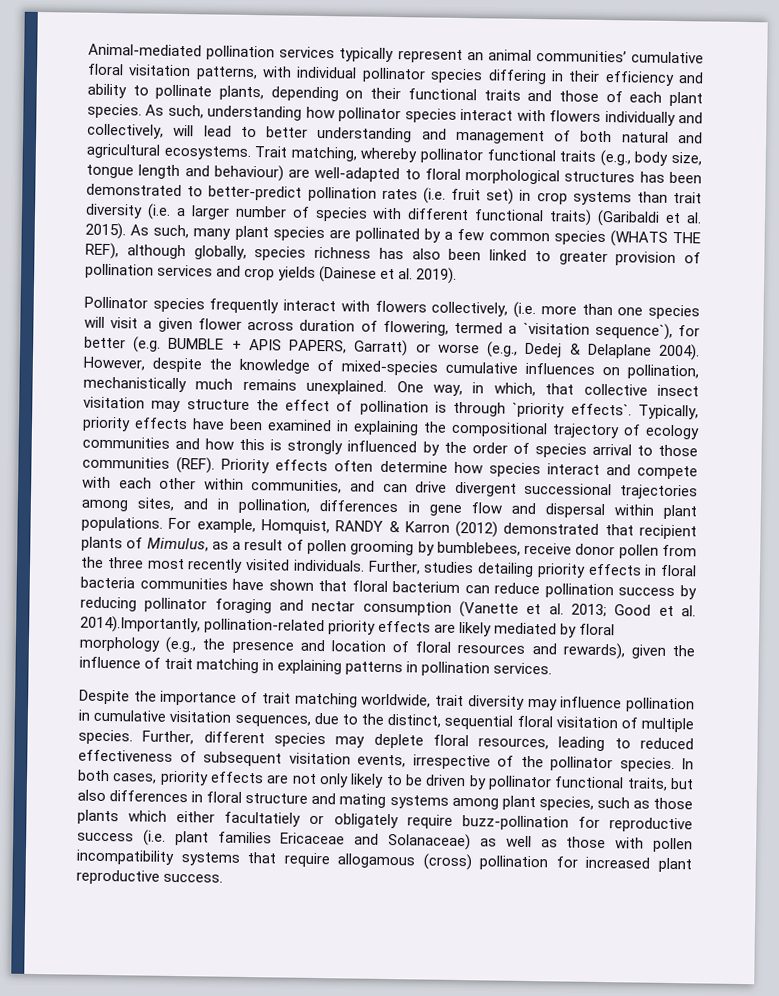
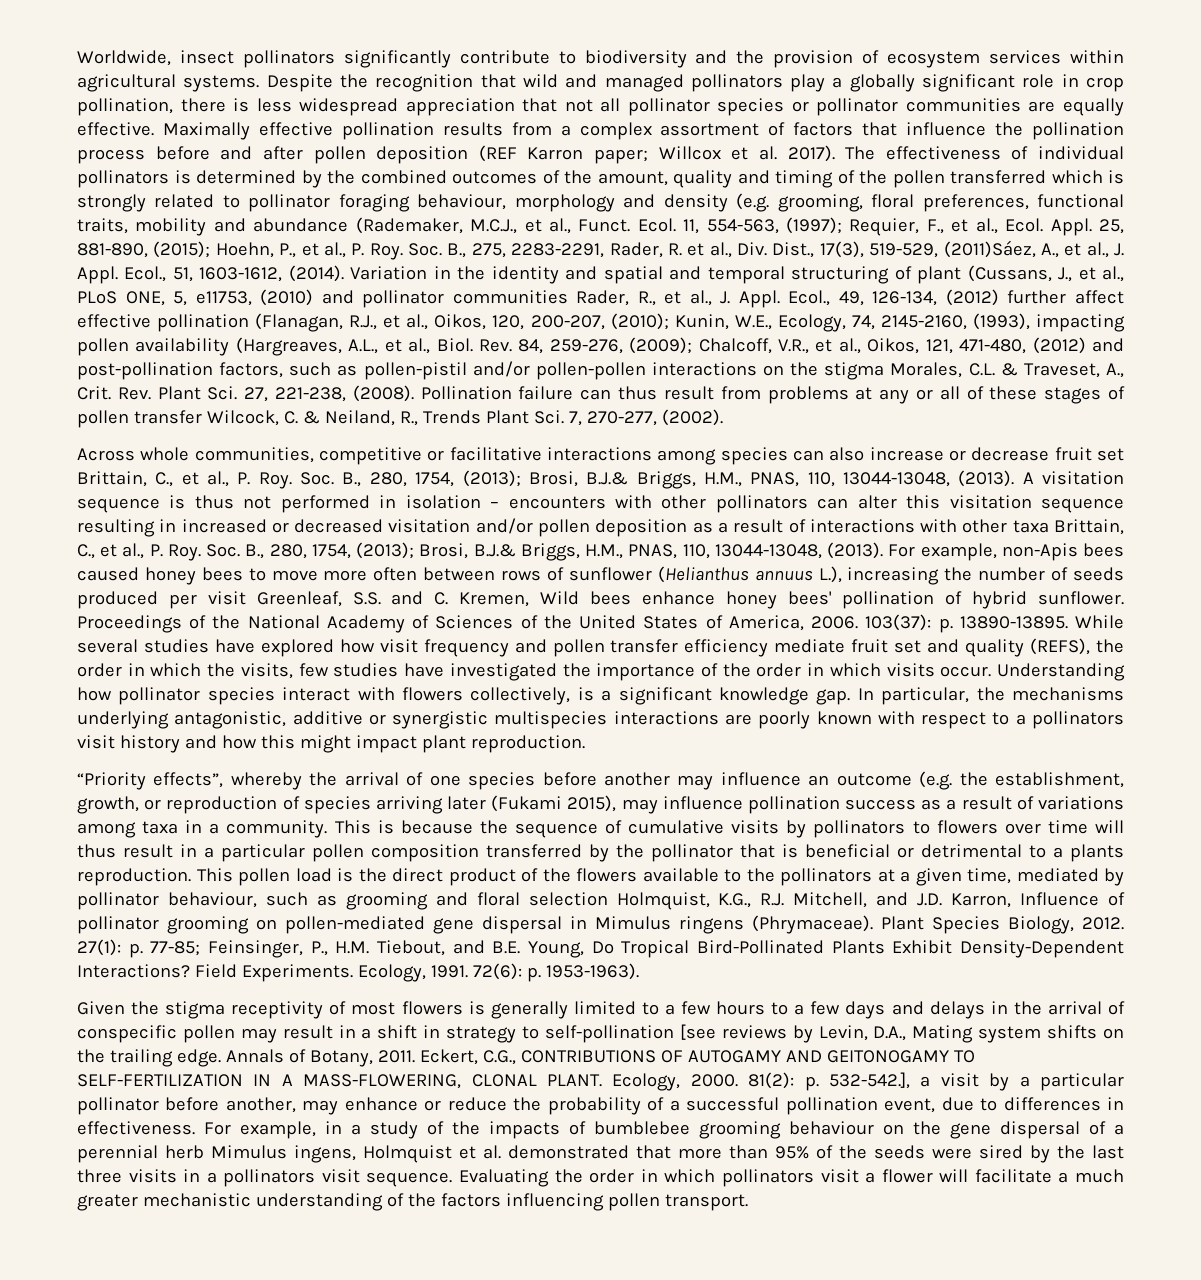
- Animal-mediated pollination services typically represent an animal communities’ cumulative floral visitation patterns, with individual pollinator species differing in their efficiency and ability to pollinate plants, depending on their functional traits and those of each plant species. As such, understanding how pollinator species interact with flowers individually and collectively, will lead to better understanding and management of both natural and agricultural ecosystems. Trait matching, whereby pollinator functional traits (e.g., body size, tongue length and behaviour) are well-adapted to floral morphological structures has been demonstrated to better-predict pollination rates (i.e. fruit set) in crop systems than trait diversity (i.e. a larger number of species with different functional traits) (Garibaldi et al. 2015). As such, many plant species are pollinated by a few common species (WHATS THE REF), although globally, species richness has also been linked to greater provision of pollination services and crop yields (Dainese et al. 2019).
- Pollinator species frequently interact with flowers collectively, (i.e. more than one species will visit a given flower across duration of flowering, termed a `visitation sequence`), for better (e.g. BUMBLE + APIS PAPERS, Garratt) or worse (e.g., Dedej & Delaplane 2004). However, despite the knowledge of mixed-species cumulative influences on pollination, mechanistically much remains unexplained. One way, in which, that collective insect visitation may structure the effect of pollination is through `priority effects`. Typically, priority effects have been examined in explaining the compositional trajectory of ecology communities and how this is strongly influenced by the order of species arrival to those communities (REF). Priority effects often determine how species interact and compete with each other within communities, and can drive divergent successional trajectories among sites, and in pollination, differences in gene flow and dispersal within plant populations. For example, Homquist, RANDY & Karron (2012) demonstrated that recipient plants of Mimulus, as a result of pollen grooming by bumblebees, receive donor pollen from the three most recently visited individuals. Further, studies detailing priority effects in floral bacteria communities have shown that floral bacterium can reduce pollination success by reducing pollinator foraging and nectar consumption (Vanette et al. 2013; Good et al. 2014).Importantly, pollination-related priority effects are likely mediated by floral morphology (e.g., the presence and location of floral resources and rewards), given the influence of trait matching in explaining patterns in pollination services.
- Despite the importance of trait matching worldwide, trait diversity may influence pollination in cumulative visitation sequences, due to the distinct, sequential floral visitation of multiple species. Further, different species may deplete floral resources, leading to reduced effectiveness of subsequent visitation events, irrespective of the pollinator species. In both cases, priority effects are not only likely to be driven by pollinator functional traits, but also differences in floral structure and mating systems among plant species, such as those plants which either facultatiely or obligately require buzz-pollination for reproductive success (i.e. plant families Ericaceae and Solanaceae) as well as those with pollen incompatibility systems that require allogamous (cross) pollination for increased plant reproductive success.
+ Worldwide, insect pollinators significantly contribute to biodiversity and the provision of ecosystem services within agricultural systems. Despite the recognition that wild and managed pollinators play a globally significant role in crop pollination, there is less widespread appreciation that not all pollinator species or pollinator communities are equally effective. Maximally effective pollination results from a complex assortment of factors that influence the pollination process before and after pollen deposition (REF Karron paper; Willcox et al. 2017). The effectiveness of individual pollinators is determined by the combined outcomes of the amount, quality and timing of the pollen transferred which is strongly related to pollinator foraging behaviour, morphology and density (e.g. grooming, floral preferences, functional traits, mobility and abundance (Rademaker, M.C.J., et al., Funct. Ecol. 11, 554-563, (1997); Requier, F., et al., Ecol. Appl. 25, 881-890, (2015); Hoehn, P., et al., P. Roy. Soc. B., 275, 2283-2291, Rader, R. et al., Div. Dist., 17(3), 519-529, (2011)Sáez, A., et al., J. Appl. Ecol., 51, 1603-1612, (2014). Variation in the identity and spatial and temporal structuring of plant (Cussans, J., et al., PLoS ONE, 5, e11753, (2010) and pollinator communities Rader, R., et al., J. Appl. Ecol., 49, 126-134, (2012) further affect effective pollination (Flanagan, R.J., et al., Oikos, 120, 200-207, (2010); Kunin, W.E., Ecology, 74, 2145-2160, (1993), impacting pollen availability (Hargreaves, A.L., et al., Biol. Rev. 84, 259-276, (2009); Chalcoff, V.R., et al., Oikos, 121, 471-480, (2012) and post-pollination factors, such as pollen-pistil and/or pollen-pollen interactions on the stigma Morales, C.L. & Traveset, A., Crit. Rev. Plant Sci. 27, 221-238, (2008). Pollination failure can thus result from problems at any or all of these stages of pollen transfer Wilcock, C. & Neiland, R., Trends Plant Sci. 7, 270-277, (2002).
+ Across whole communities, competitive or facilitative interactions among species can also increase or decrease fruit set Brittain, C., et al., P. Roy. Soc. B., 280, 1754, (2013); Brosi, B.J.& Briggs, H.M., PNAS, 110, 13044-13048, (2013). A visitation sequence is thus not performed in isolation – encounters with other pollinators can alter this visitation sequence resulting in increased or decreased visitation and/or pollen deposition as a result of interactions with other taxa Brittain, C., et al., P. Roy. Soc. B., 280, 1754, (2013); Brosi, B.J.& Briggs, H.M., PNAS, 110, 13044-13048, (2013). For example, non-Apis bees caused honey bees to move more often between rows of sunflower (Helianthus annuus L.), increasing the number of seeds produced per visit Greenleaf, S.S. and C. Kremen, Wild bees enhance honey bees' pollination of hybrid sunflower. Proceedings of the National Academy of Sciences of the United States of America, 2006. 103(37): p. 13890-13895. While several studies have explored how visit frequency and pollen transfer efficiency mediate fruit set and quality (REFS), the order in which the visits, few studies have investigated the importance of the order in which visits occur. Understanding how pollinator species interact with flowers collectively, is a significant knowledge gap. In particular, the mechanisms underlying antagonistic, additive or synergistic multispecies interactions are poorly known with respect to a pollinators visit history and how this might impact plant reproduction.
+ “Priority effects”, whereby the arrival of one species before another may influence an outcome (e.g. the establishment, growth, or reproduction of species arriving later (Fukami 2015), may influence pollination success as a result of variations among taxa in a community. This is because the sequence of cumulative visits by pollinators to flowers over time will thus result in a particular pollen composition transferred by the pollinator that is beneficial or detrimental to a plants reproduction. This pollen load is the direct product of the flowers available to the pollinators at a given time, mediated by pollinator behaviour, such as grooming and floral selection Holmquist, K.G., R.J. Mitchell, and J.D. Karron, Influence of pollinator grooming on pollen-mediated gene dispersal in Mimulus ringens (Phrymaceae). Plant Species Biology, 2012. 27(1): p. 77-85; Feinsinger, P., H.M. Tiebout, and B.E. Young, Do Tropical Bird-Pollinated Plants Exhibit Density-Dependent Interactions? Field Experiments. Ecology, 1991. 72(6): p. 1953-1963).
+ Given the stigma receptivity of most flowers is generally limited to a few hours to a few days and delays in the arrival of conspecific pollen may result in a shift in strategy to self-pollination [see reviews by Levin, D.A., Mating system shifts on the trailing edge. Annals of Botany, 2011. Eckert, C.G., CONTRIBUTIONS OF AUTOGAMY AND GEITONOGAMY TO SELF-FERTILIZATION IN A MASS-FLOWERING, CLONAL PLANT. Ecology, 2000. 81(2): p. 532-542.], a visit by a particular pollinator before another, may enhance or reduce the probability of a successful pollination event, due to differences in effectiveness. For example, in a study of the impacts of bumblebee grooming behaviour on the gene dispersal of a perennial herb Mimulus ingens, Holmquist et al. demonstrated that more than 95% of the seeds were sired by the last three visits in a pollinators visit sequence. Evaluating the order in which pollinators visit a flower will facilitate a much greater mechanistic understanding of the factors influencing pollen transport.

